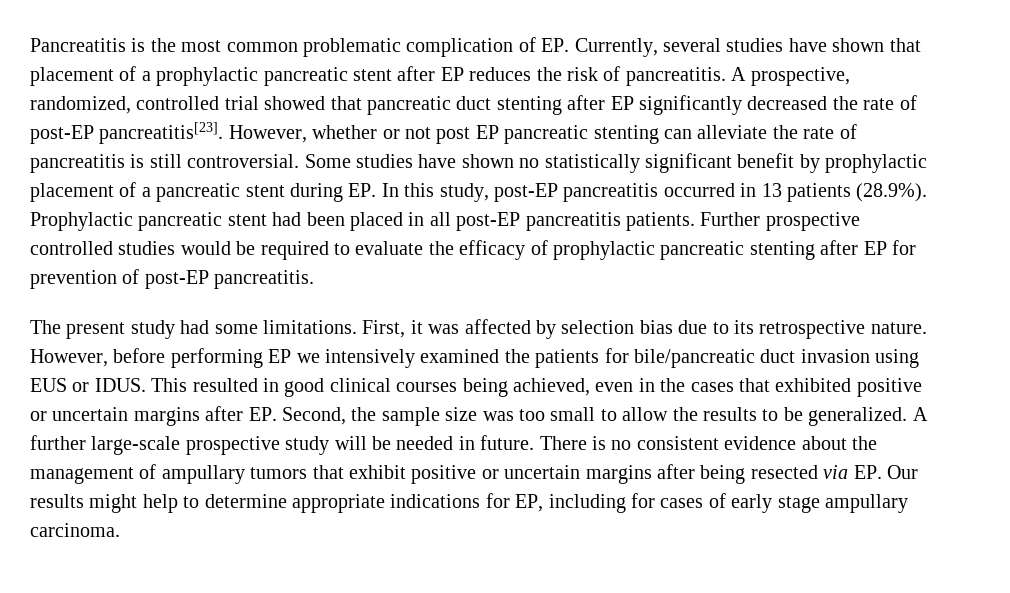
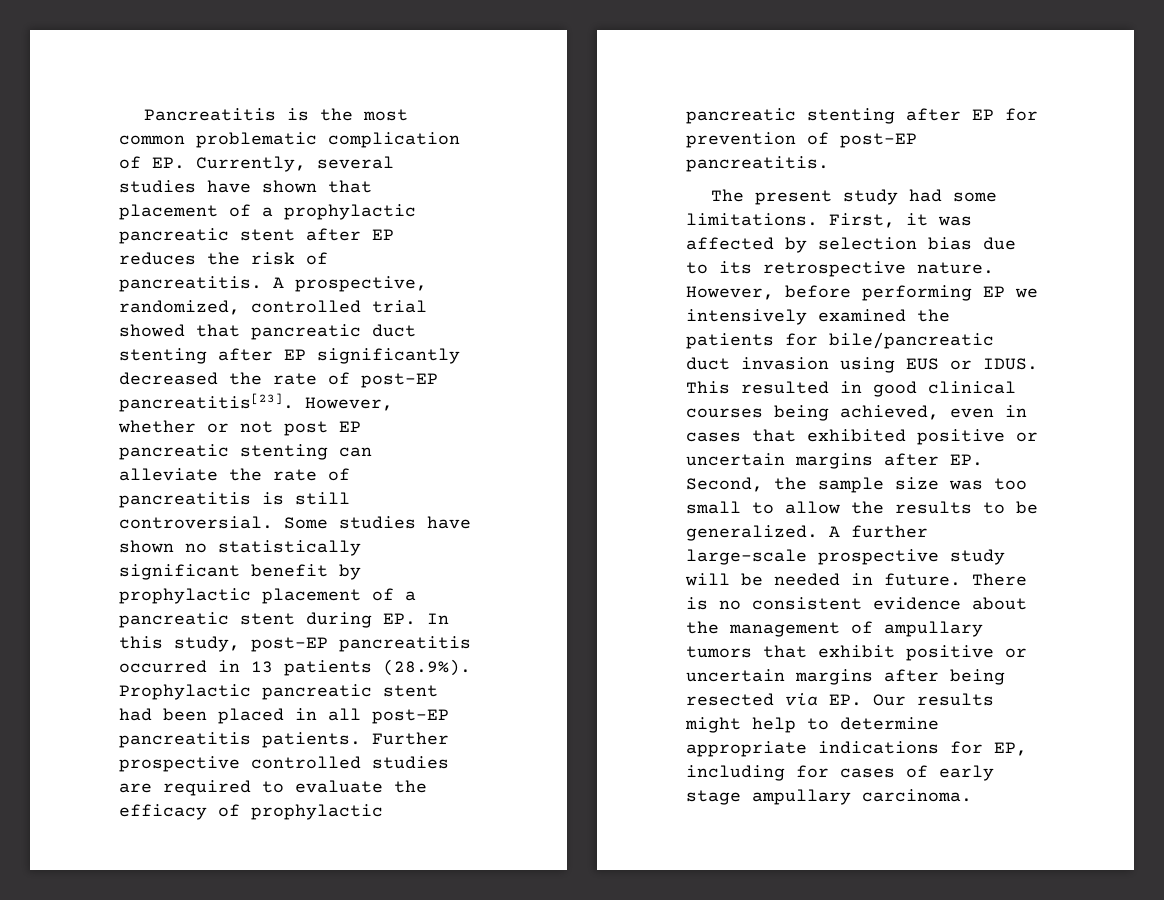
- Further prospective controlled studies would be required to evaluate the efficacy of prophylactic pancreatic stenting after EP for prevention of post-EP pancreatitis.
+ Further prospective controlled studies are required to evaluate the efficacy of prophylactic pancreatic stenting after EP for prevention of post-EP pancreatitis.
- This resulted in good clinical courses being achieved, even in the cases that exhibited positive or uncertain margins after EP. Second, the sample size was too small to allow the results to be generalized.
+ This resulted in good clinical courses being achieved, even in cases that exhibited positive or uncertain margins after EP. Second, the sample size was too small to allow the results to be generalized.

